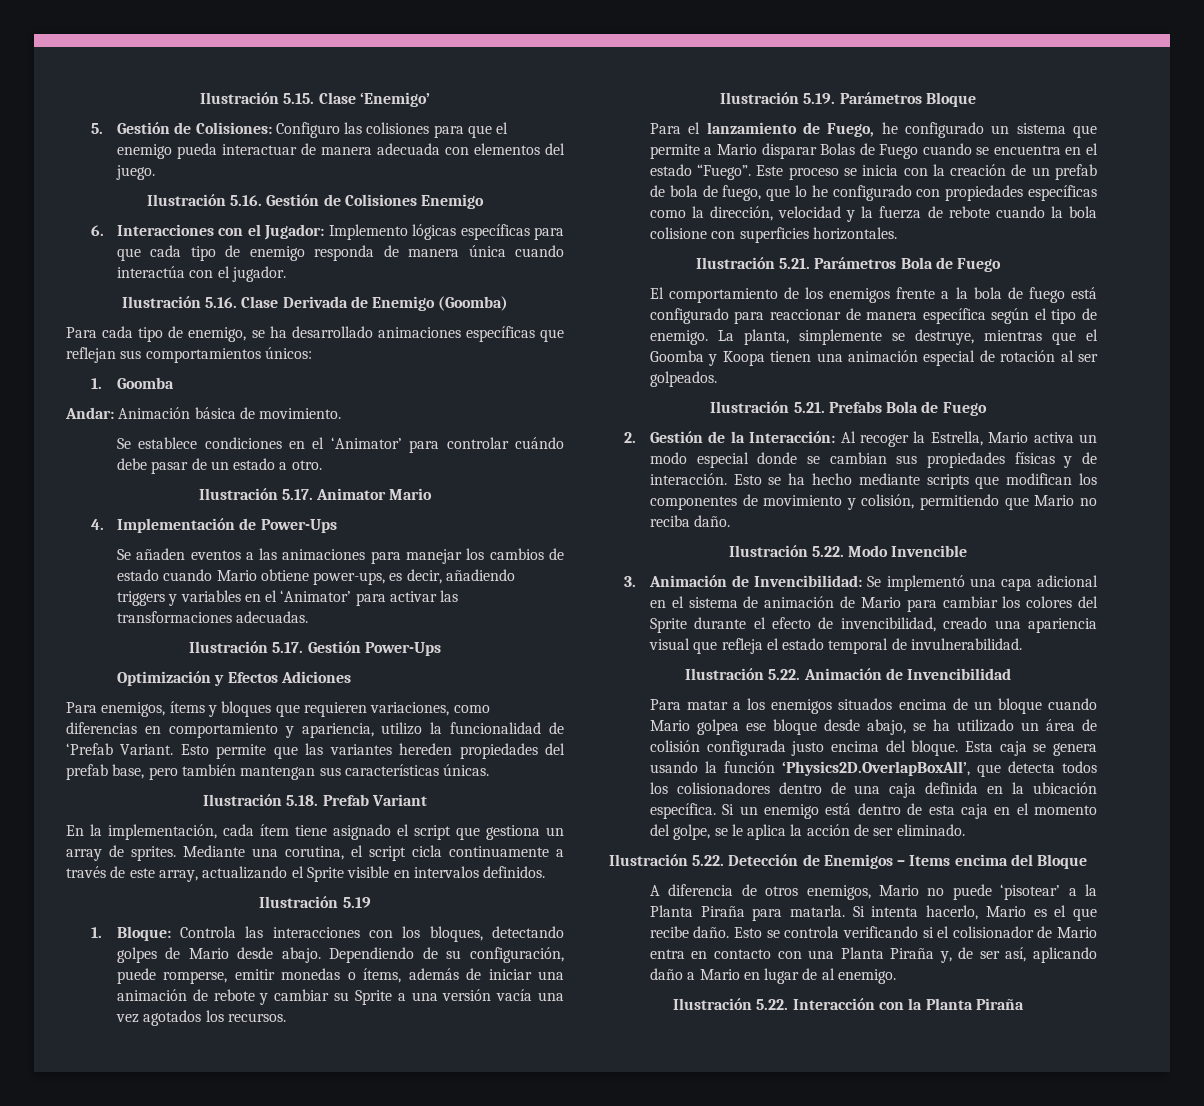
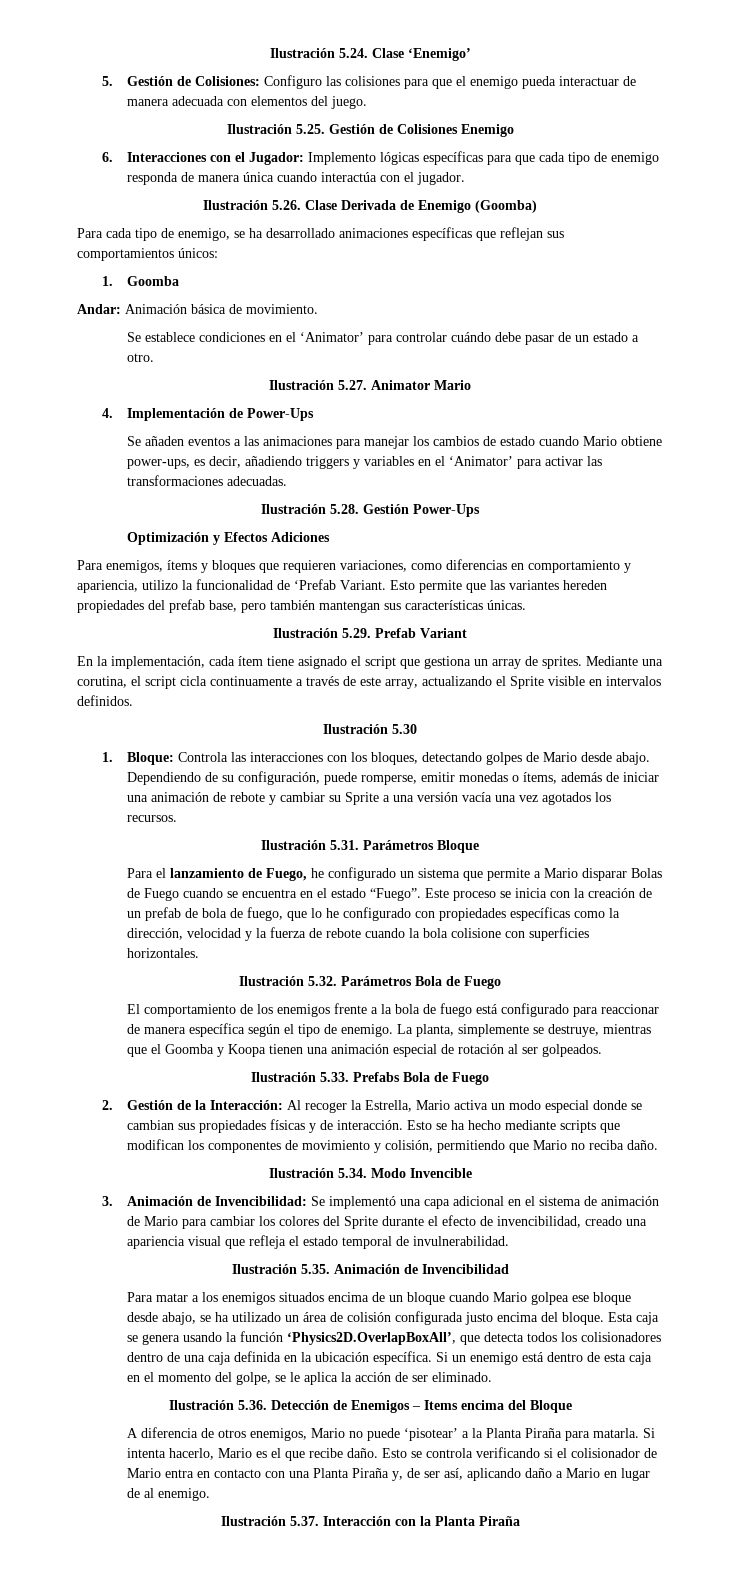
- Ilustración 5.15. Clase ‘Enemigo’
+ Ilustración 5.24. Clase ‘Enemigo’
- Ilustración 5.16. Gestión de Colisiones Enemigo
+ Ilustración 5.25. Gestión de Colisiones Enemigo
- Ilustración 5.16. Clase Derivada de Enemigo (Goomba)
+ Ilustración 5.26. Clase Derivada de Enemigo (Goomba)
- Ilustración 5.17. Animator Mario
+ Ilustración 5.27. Animator Mario
- Ilustración 5.17. Gestión Power-Ups
+ Ilustración 5.28. Gestión Power-Ups
- Ilustración 5.18. Prefab Variant
+ Ilustración 5.29. Prefab Variant
- Ilustración 5.19
+ Ilustración 5.30
- Ilustración 5.19. Parámetros Bloque
+ Ilustración 5.31. Parámetros Bloque
- Ilustración 5.21. Parámetros Bola de Fuego
+ Ilustración 5.32. Parámetros Bola de Fuego
- Ilustración 5.21. Prefabs Bola de Fuego
+ Ilustración 5.33. Prefabs Bola de Fuego
- Ilustración 5.22. Modo Invencible
+ Ilustración 5.34. Modo Invencible
- Ilustración 5.22. Animación de Invencibilidad
+ Ilustración 5.35. Animación de Invencibilidad
- Ilustración 5.22. Detección de Enemigos – Items encima del Bloque
+ Ilustración 5.36. Detección de Enemigos – Items encima del Bloque
- Ilustración 5.22. Interacción con la Planta Piraña
+ Ilustración 5.37. Interacción con la Planta Piraña

